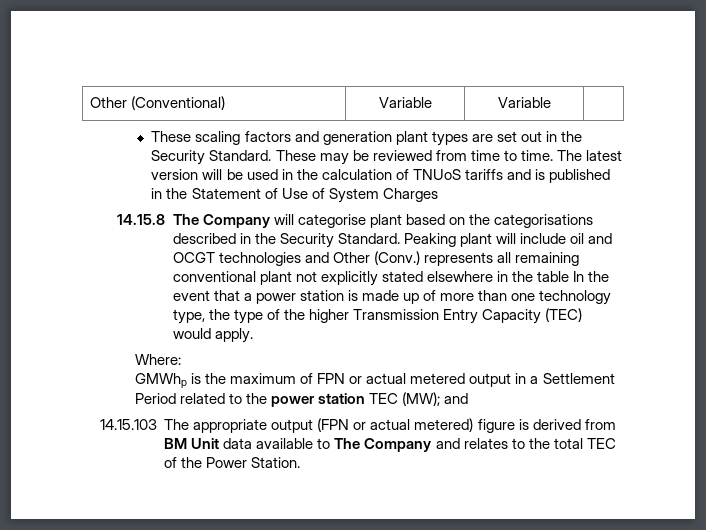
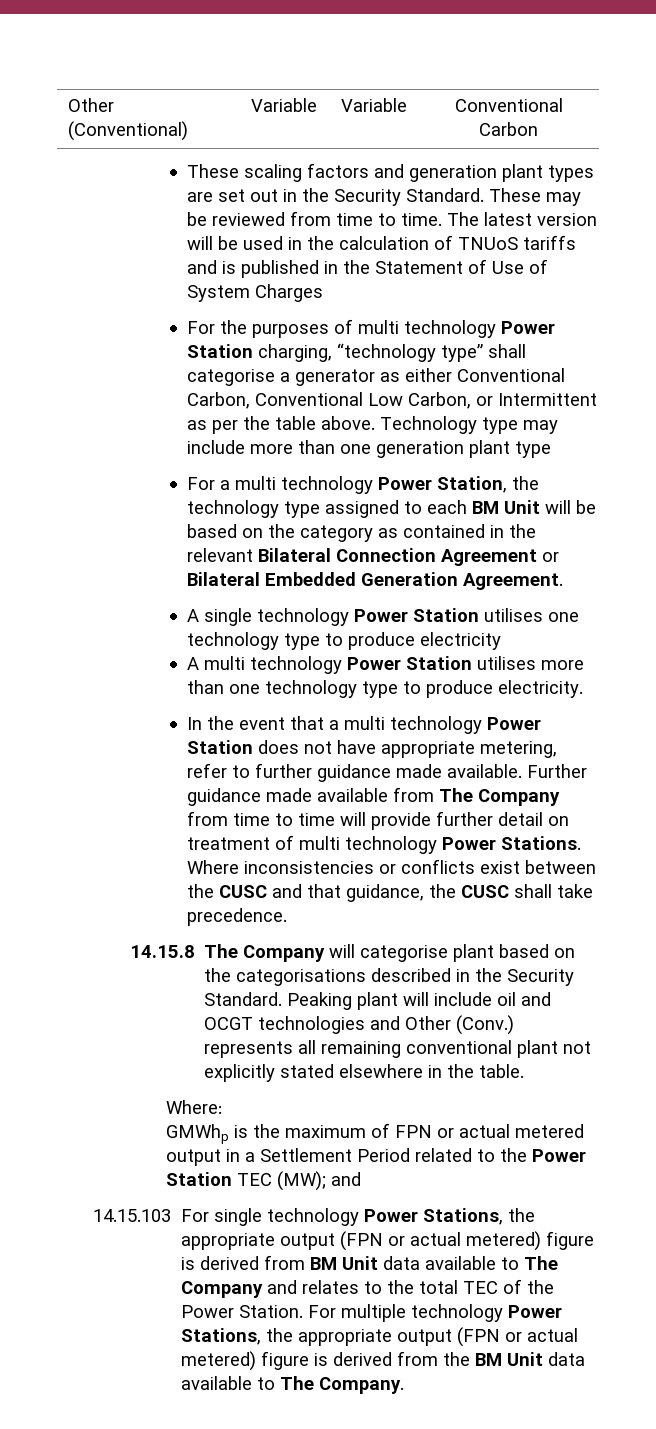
- Other (Conventional) | Variable | Variable |
+ Other (Conventional) | Variable | Variable | Conventional Carbon
+ For the purposes of multi technology Power Station charging, “technology type” shall categorise a generator as either Conventional Carbon, Conventional Low Carbon, or Intermittent as per the table above. Technology type may include more than one generation plant type
+ For a multi technology Power Station, the technology type assigned to each BM Unit will be based on the category as contained in the relevant Bilateral Connection Agreement or Bilateral Embedded Generation Agreement.
+ A single technology Power Station utilises one technology type to produce electricity
+ A multi technology Power Station utilises more than one technology type to produce electricity.
+ In the event that a multi technology Power Station does not have appropriate metering, refer to further guidance made available. Further guidance made available from The Company from time to time will provide further detail on treatment of multi technology Power Stations. Where inconsistencies or conflicts exist between the CUSC and that guidance, the CUSC shall take precedence.
- Peaking plant will include oil and OCGT technologies and Other (Conv.) represents all remaining conventional plant not explicitly stated elsewhere in the table In the event that a power station is made up of more than one technology type, the type of the higher Transmission Entry Capacity (TEC) would apply.
+ Peaking plant will include oil and OCGT technologies and Other (Conv.) represents all remaining conventional plant not explicitly stated elsewhere in the table.
- GMWhp is the maximum of FPN or actual metered output in a Settlement Period related to the power station TEC (MW); and
+ GMWhp is the maximum of FPN or actual metered output in a Settlement Period related to the Power Station TEC (MW); and
- 14.15.103 The appropriate output (FPN or actual metered) figure is derived from BM Unit data available to The Company and relates to the total TEC of the Power Station.
+ 14.15.103 For single technology Power Stations, the appropriate output (FPN or actual metered) figure is derived from BM Unit data available to The Company and relates to the total TEC of the Power Station.
+ For multiple technology Power Stations, the appropriate output (FPN or actual metered) figure is derived from the BM Unit data available to The Company.

